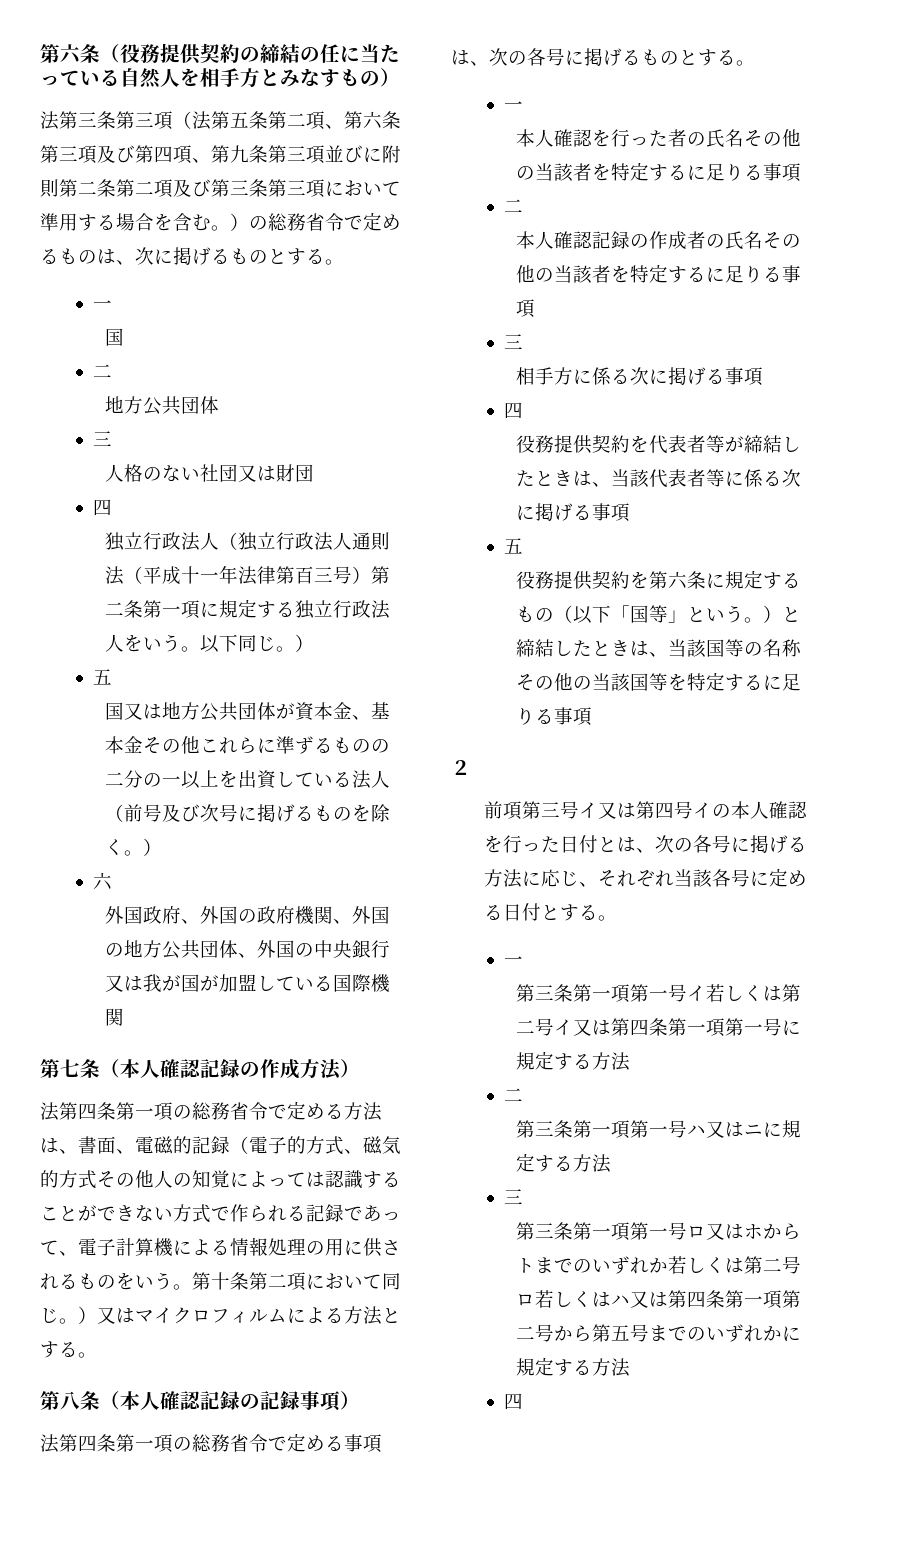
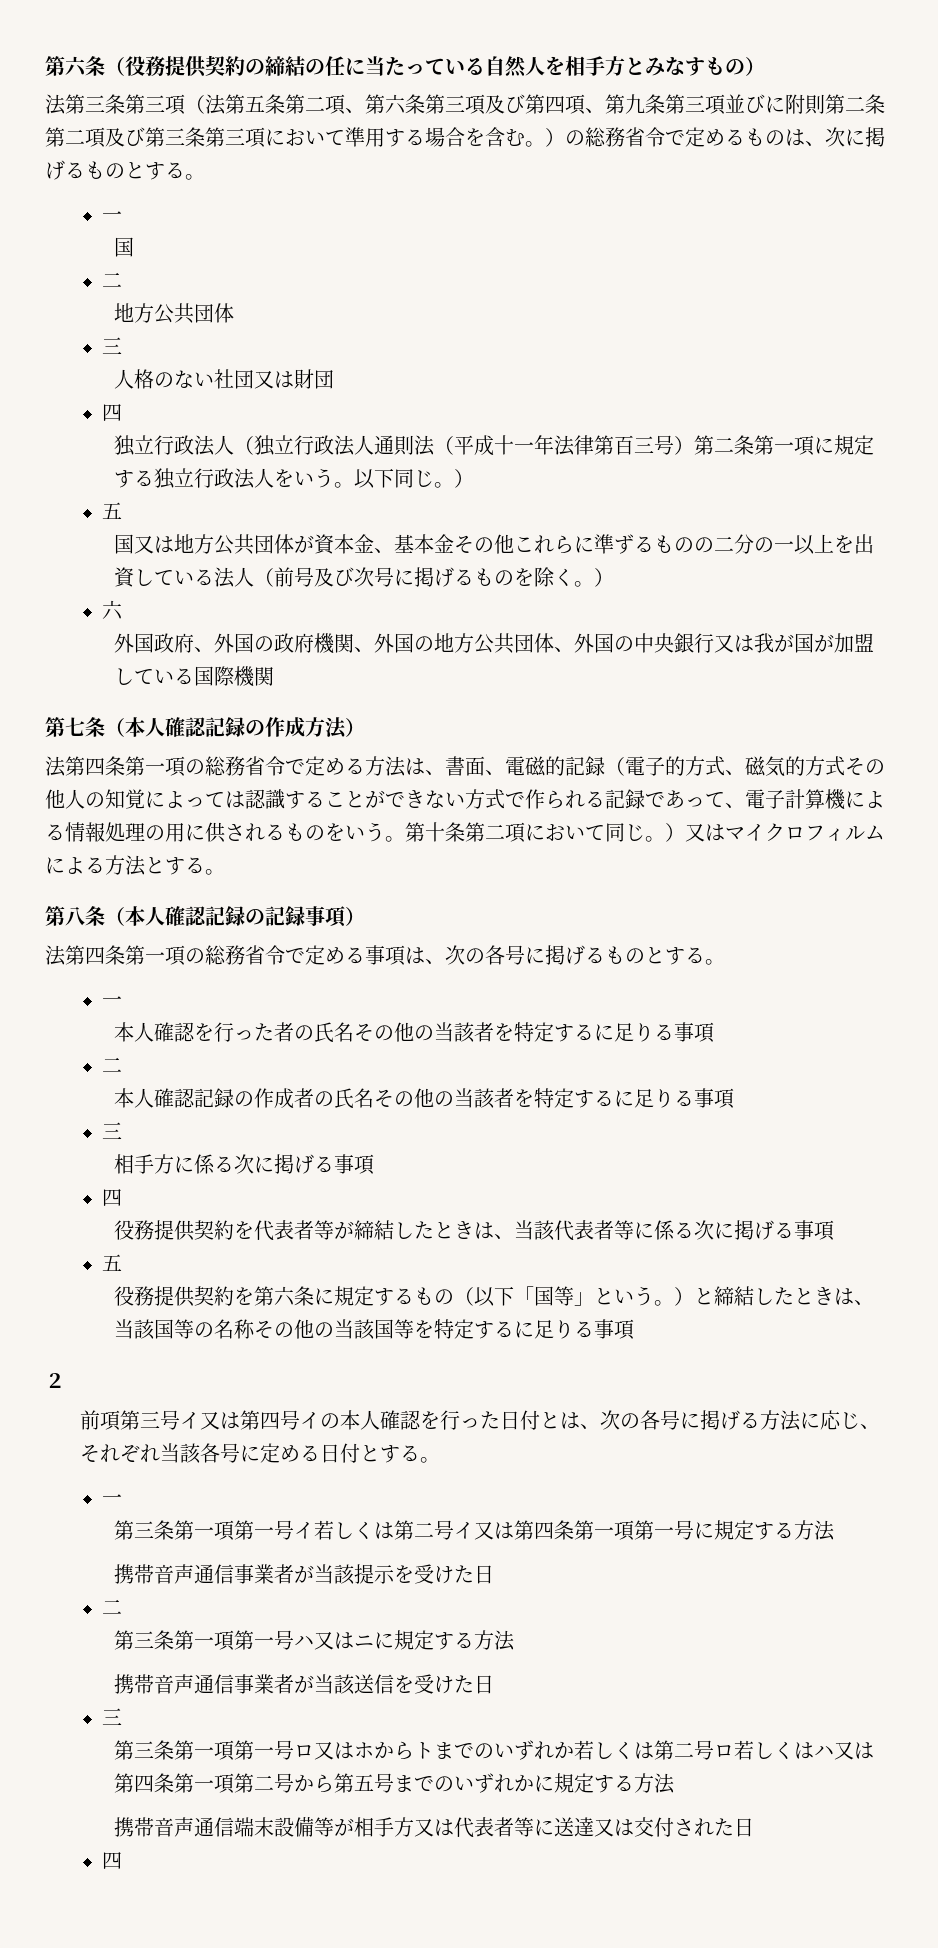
+ 携帯音声通信事業者が当該提示を受けた日
+ 携帯音声通信事業者が当該送信を受けた日
+ 携帯音声通信端末設備等が相手方又は代表者等に送達又は交付された日

